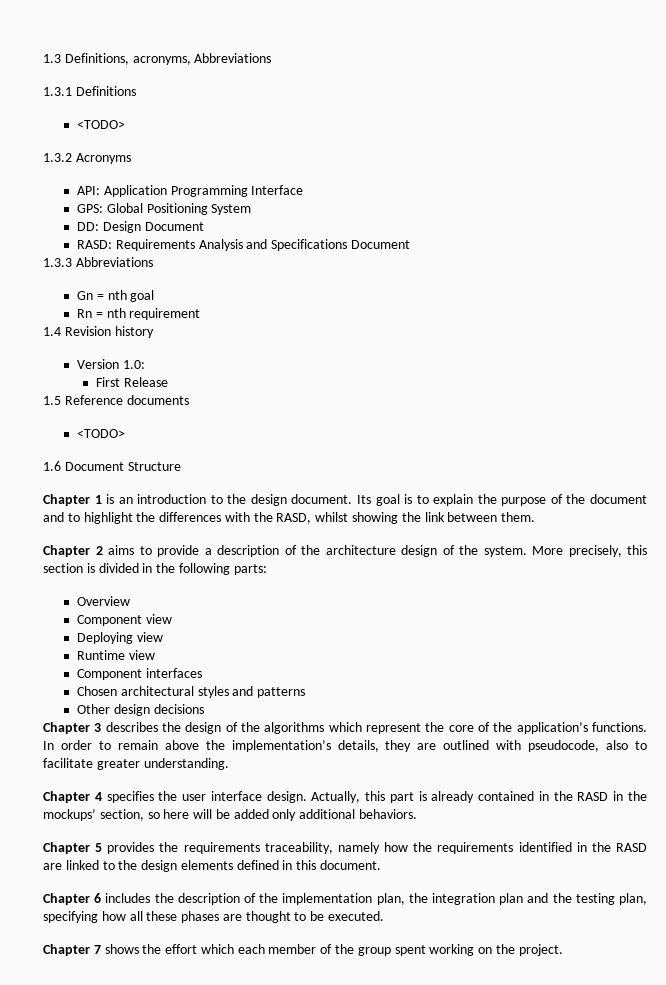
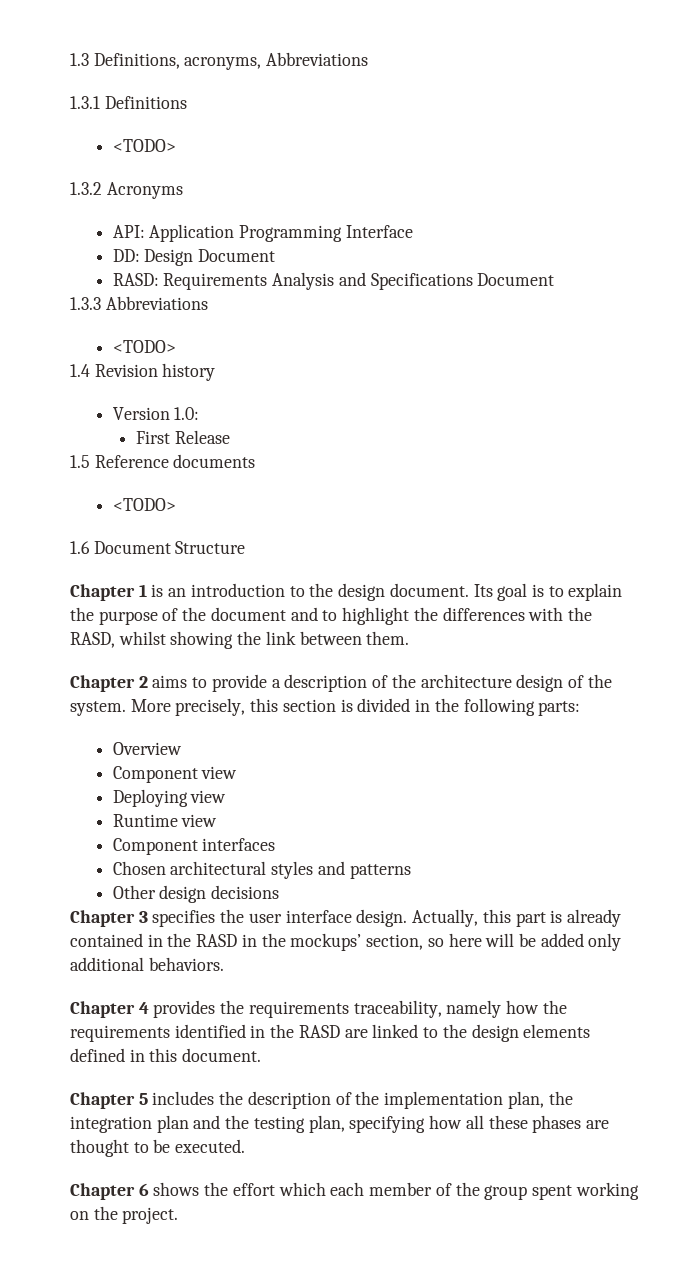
- GPS: Global Positioning System
  1.3.3 Abbreviations
- Gn = nth goal
- Rn = nth requirement
+ <TODO>
- Chapter 3 describes the design of the algorithms which represent the core of the application’s functions. In order to remain above the implementation’s details, they are outlined with pseudocode, also to facilitate greater understanding.
- Chapter 4 specifies the user interface design.
+ Chapter 3 specifies the user interface design.
- Chapter 5 provides the requirements traceability, namely how the requirements identified in the RASD are linked to the design elements defined in this document.
+ Chapter 4 provides the requirements traceability, namely how the requirements identified in the RASD are linked to the design elements defined in this document.
- Chapter 6 includes the description of the implementation plan, the integration plan and the testing plan, specifying how all these phases are thought to be executed.
+ Chapter 5 includes the description of the implementation plan, the integration plan and the testing plan, specifying how all these phases are thought to be executed.
- Chapter 7 shows the effort which each member of the group spent working on the project.
+ Chapter 6 shows the effort which each member of the group spent working on the project.

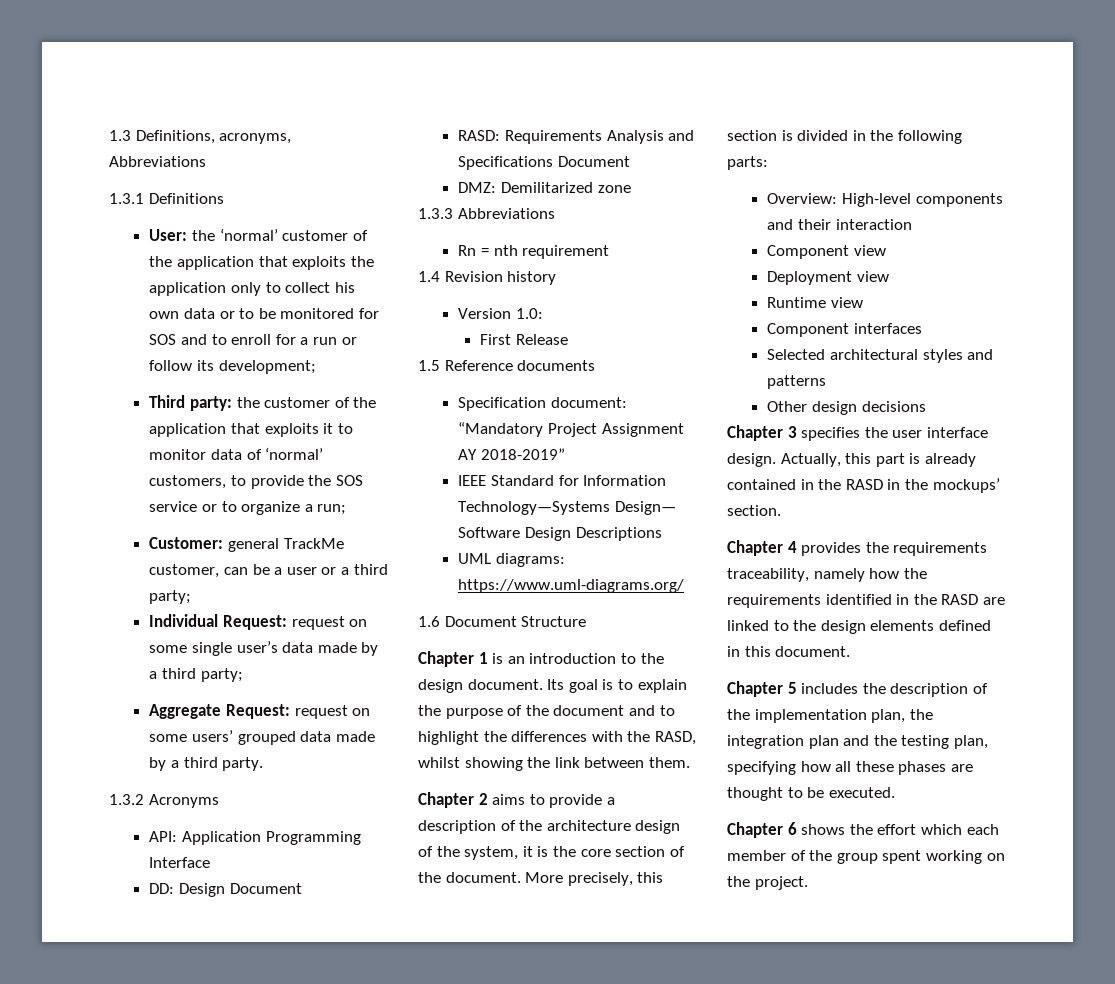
  1.3.1 Definitions
- <TODO>
+ User: the ‘normal’ customer of the application that exploits the application only to collect his own data or to be monitored for SOS and to enroll for a run or follow its development;
+ Third party: the customer of the application that exploits it to monitor data of ‘normal’ customers, to provide the SOS service or to organize a run;
+ Customer: general TrackMe customer, can be a user or a third party;
+ Individual Request: request on some single user’s data made by a third party;
+ Aggregate Request: request on some users’ grouped data made by a third party.
+ DMZ: Demilitarized zone
  1.3.3 Abbreviations
- <TODO>
+ Rn = nth requirement
  1.5 Reference documents
- <TODO>
+ Specification document: “Mandatory Project Assignment AY 2018-2019”
+ IEEE Standard for Information Technology—Systems Design— Software Design Descriptions
+ UML diagrams: https://www.uml-diagrams.org/
- Chapter 2 aims to provide a description of the architecture design of the system.
+ Chapter 2 aims to provide a description of the architecture design of the system, it is the core section of the document.
- Overview
+ Overview: High-level components and their interaction
- Deploying view
+ Deployment view
- Chosen architectural styles and patterns
+ Selected architectural styles and patterns
- Actually, this part is already contained in the RASD in the mockups’ section, so here will be added only additional behaviors.
+ Actually, this part is already contained in the RASD in the mockups’ section.

